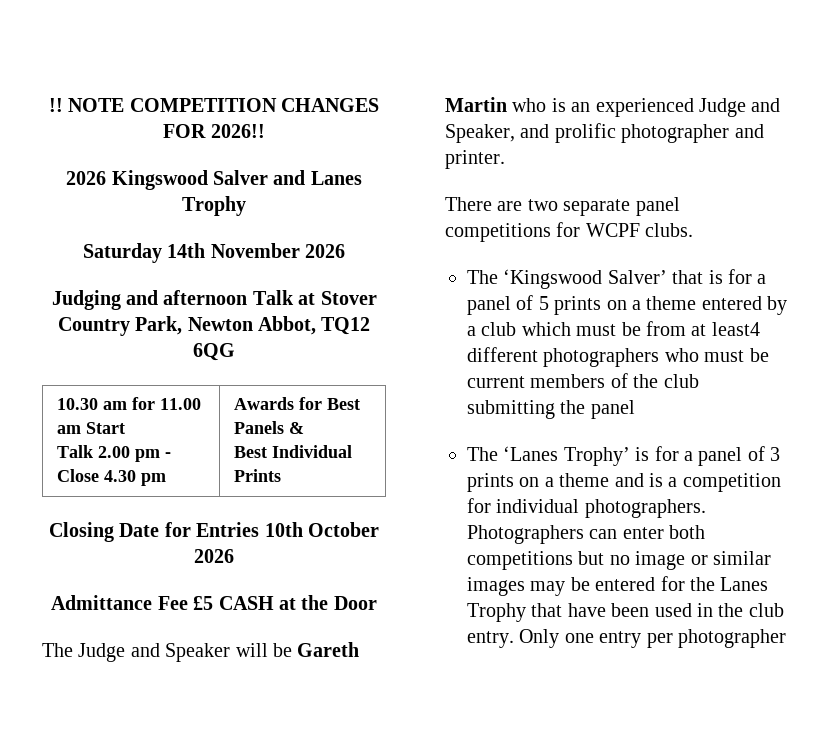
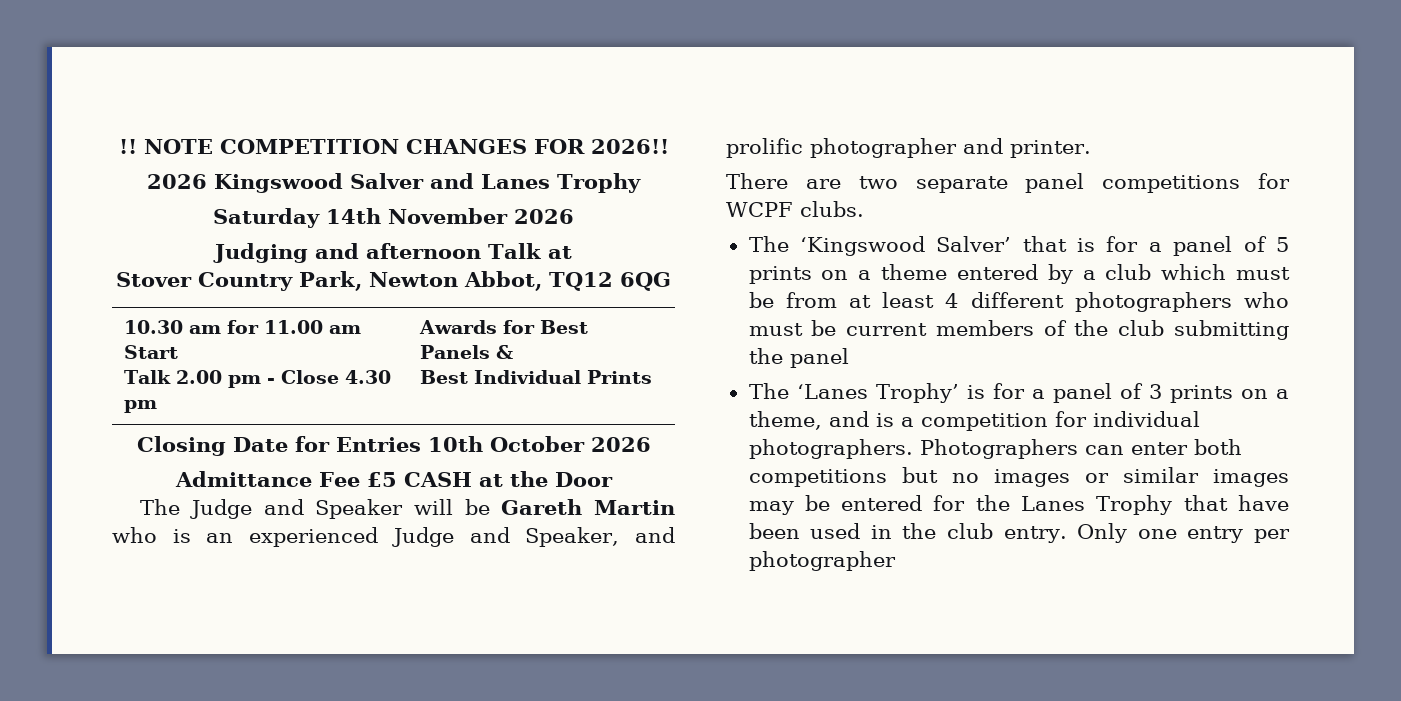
- Judging and afternoon Talk at Stover Country Park, Newton Abbot, TQ12 6QG
+ Judging and afternoon Talk at
+ Stover Country Park, Newton Abbot, TQ12 6QG
- The ‘Kingswood Salver’ that is for a panel of 5 prints on a theme entered by a club which must be from at least4 different photographers who must be current members of the club submitting the panel
+ The ‘Kingswood Salver’ that is for a panel of 5 prints on a theme entered by a club which must be from at least 4 different photographers who must be current members of the club submitting the panel
- The ‘Lanes Trophy’ is for a panel of 3 prints on a theme and is a competition for individual photographers.
+ The ‘Lanes Trophy’ is for a panel of 3 prints on a theme, and is a competition for individual photographers.
- Photographers can enter both competitions but no image or similar images may be entered for the Lanes Trophy that have been used in the club entry.
+ Photographers can enter both competitions but no images or similar images may be entered for the Lanes Trophy that have been used in the club entry.

